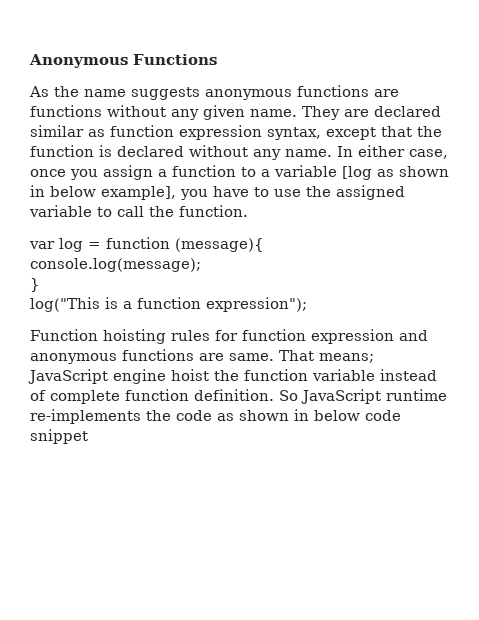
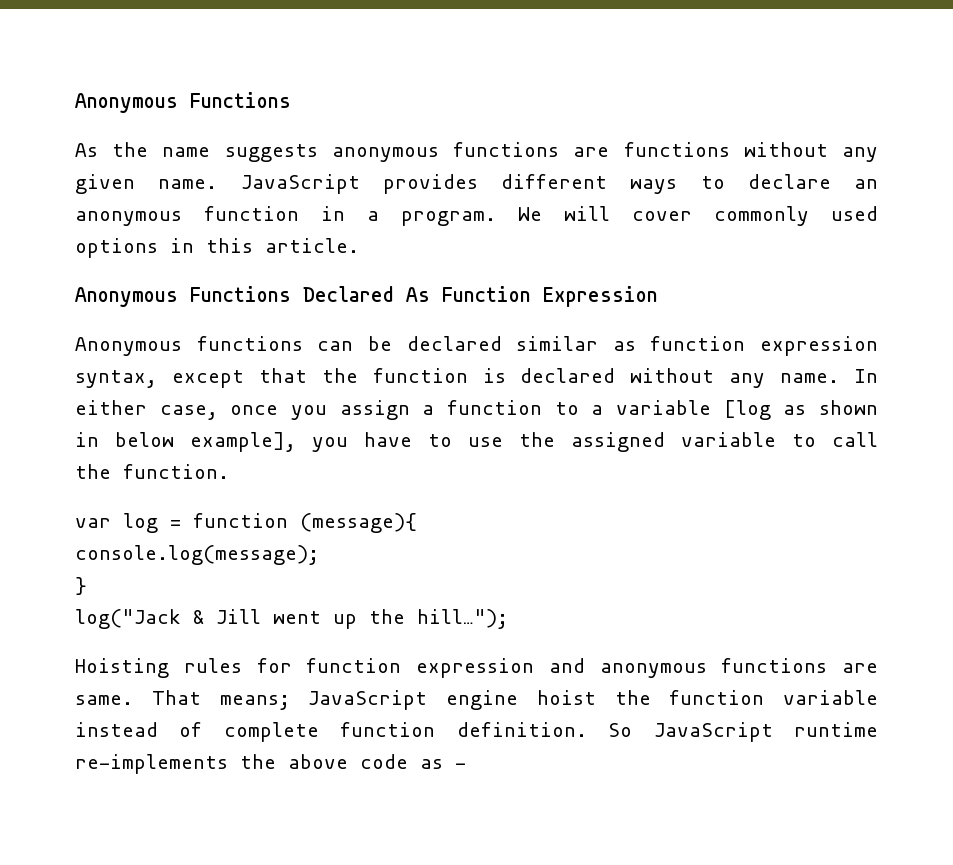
- They are declared similar as function expression syntax, except that the function is declared without any name.
+ JavaScript provides different ways to declare an anonymous function in a program. We will cover commonly used options in this article.
+ Anonymous Functions Declared As Function Expression
+ Anonymous functions can be declared similar as function expression syntax, except that the function is declared without any name.
- log("This is a function expression");
- Function hoisting rules for function expression and anonymous functions are same.
+ log("Jack & Jill went up the hill…");
+ Hoisting rules for function expression and anonymous functions are same.
- So JavaScript runtime re-implements the code as shown in below code snippet
+ So JavaScript runtime re-implements the above code as -

